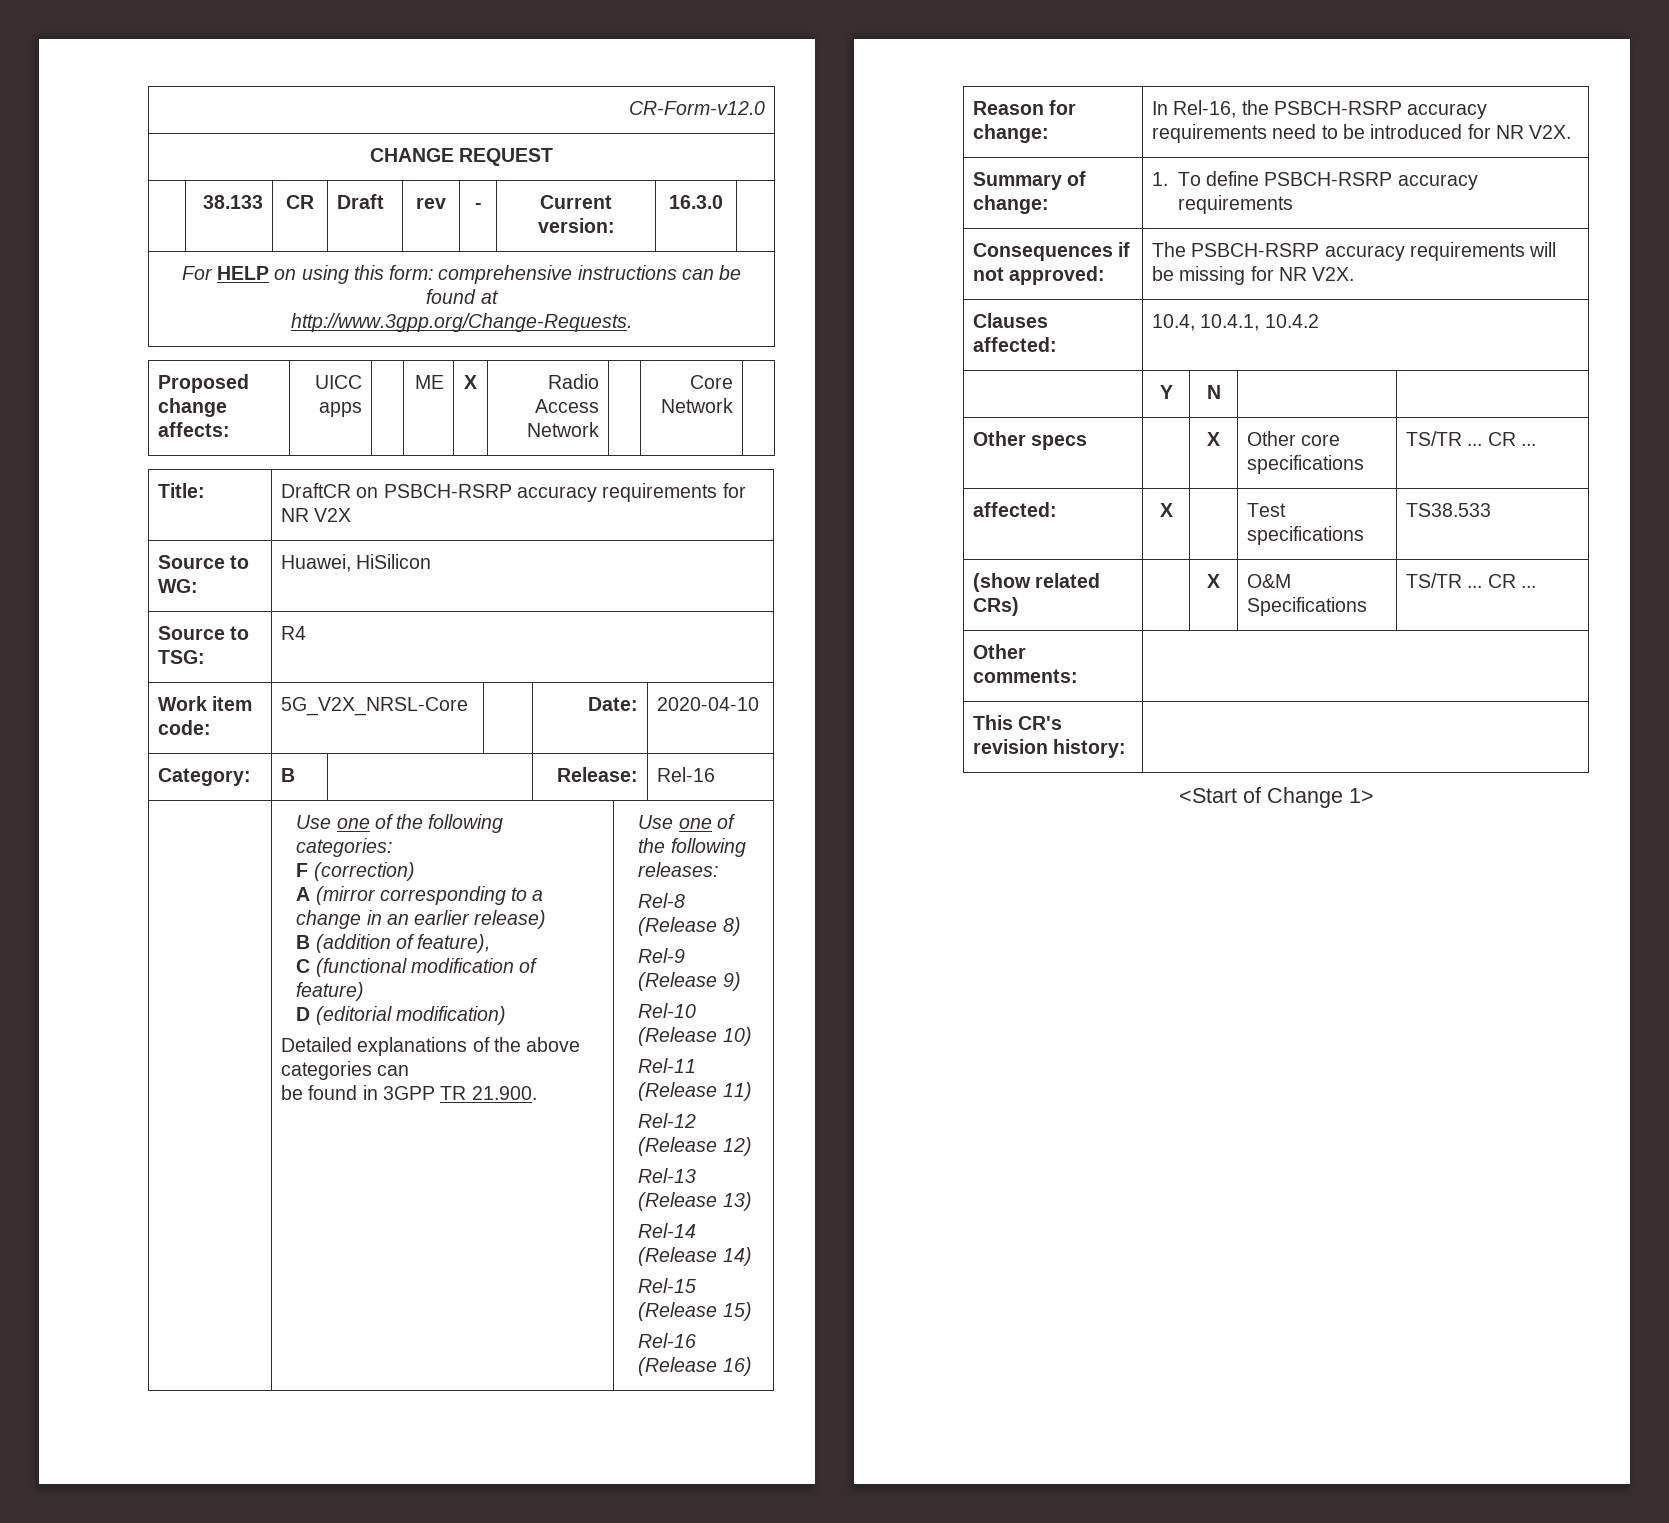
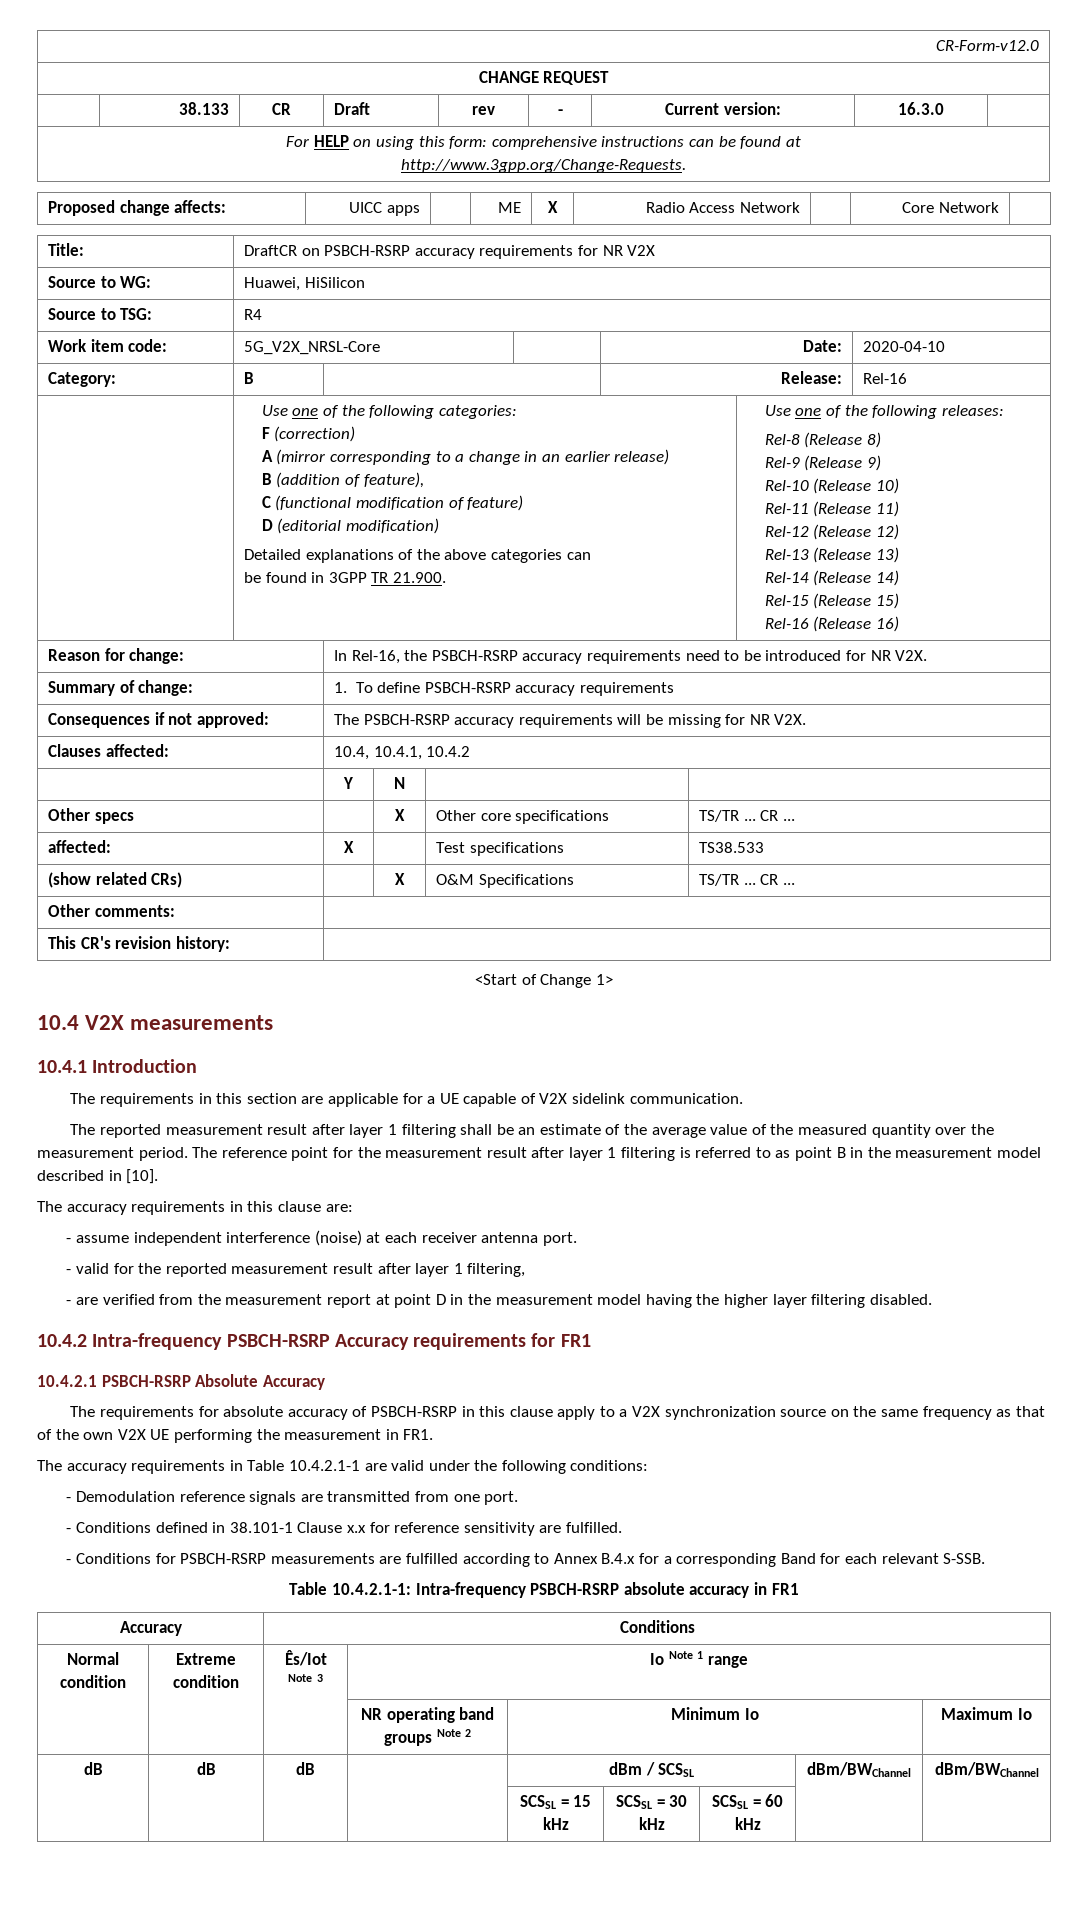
+ 10.4 V2X measurements
+ 10.4.1 Introduction
+ The requirements in this section are applicable for a UE capable of V2X sidelink communication.
+ The reported measurement result after layer 1 filtering shall be an estimate of the average value of the measured quantity over the measurement period. The reference point for the measurement result after layer 1 filtering is referred to as point B in the measurement model described in [10].
+ The accuracy requirements in this clause are:
+ - assume independent interference (noise) at each receiver antenna port.
+ - valid for the reported measurement result after layer 1 filtering,
+ - are verified from the measurement report at point D in the measurement model having the higher layer filtering disabled.
+ 10.4.2 Intra-frequency PSBCH-RSRP Accuracy requirements for FR1
+ 10.4.2.1 PSBCH-RSRP Absolute Accuracy
+ The requirements for absolute accuracy of PSBCH-RSRP in this clause apply to a V2X synchronization source on the same frequency as that of the own V2X UE performing the measurement in FR1.
+ The accuracy requirements in Table 10.4.2.1-1 are valid under the following conditions:
+ - Demodulation reference signals are transmitted from one port.
+ - Conditions defined in 38.101-1 Clause x.x for reference sensitivity are fulfilled.
+ - Conditions for PSBCH-RSRP measurements are fulfilled according to Annex B.4.x for a corresponding Band for each relevant S-SSB.
+ Table 10.4.2.1-1: Intra-frequency PSBCH-RSRP absolute accuracy in FR1
+ Accuracy | Conditions
+ Normal condition | Extreme condition | Ês/Iot Note 3 | Io Note 1 range
+ | | | NR operating band groups Note 2 | Minimum Io | Maximum Io
+ dB | dB | dB | | dBm / SCSSL | dBm/BWChannel | dBm/BWChannel
+ | | | | SCSSL = 15 kHz | SCSSL = 30 kHz | SCSSL = 60 kHz | |

